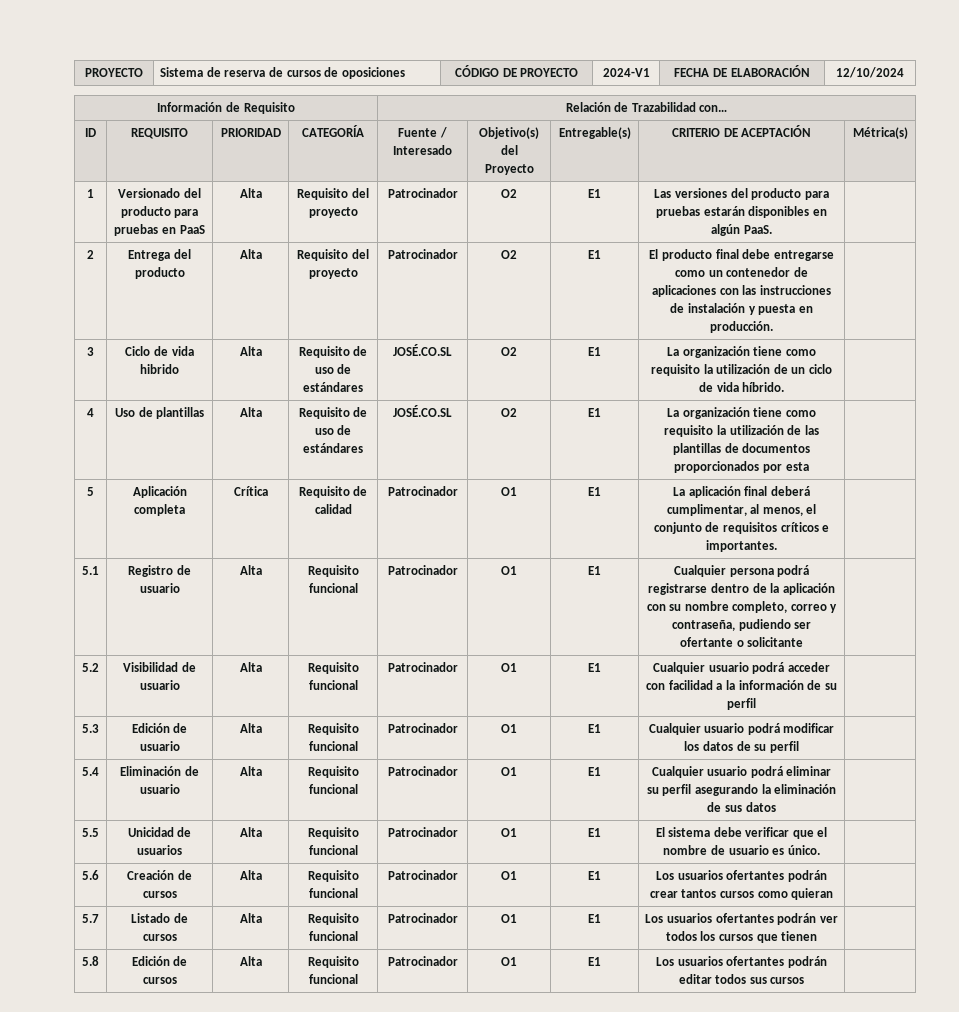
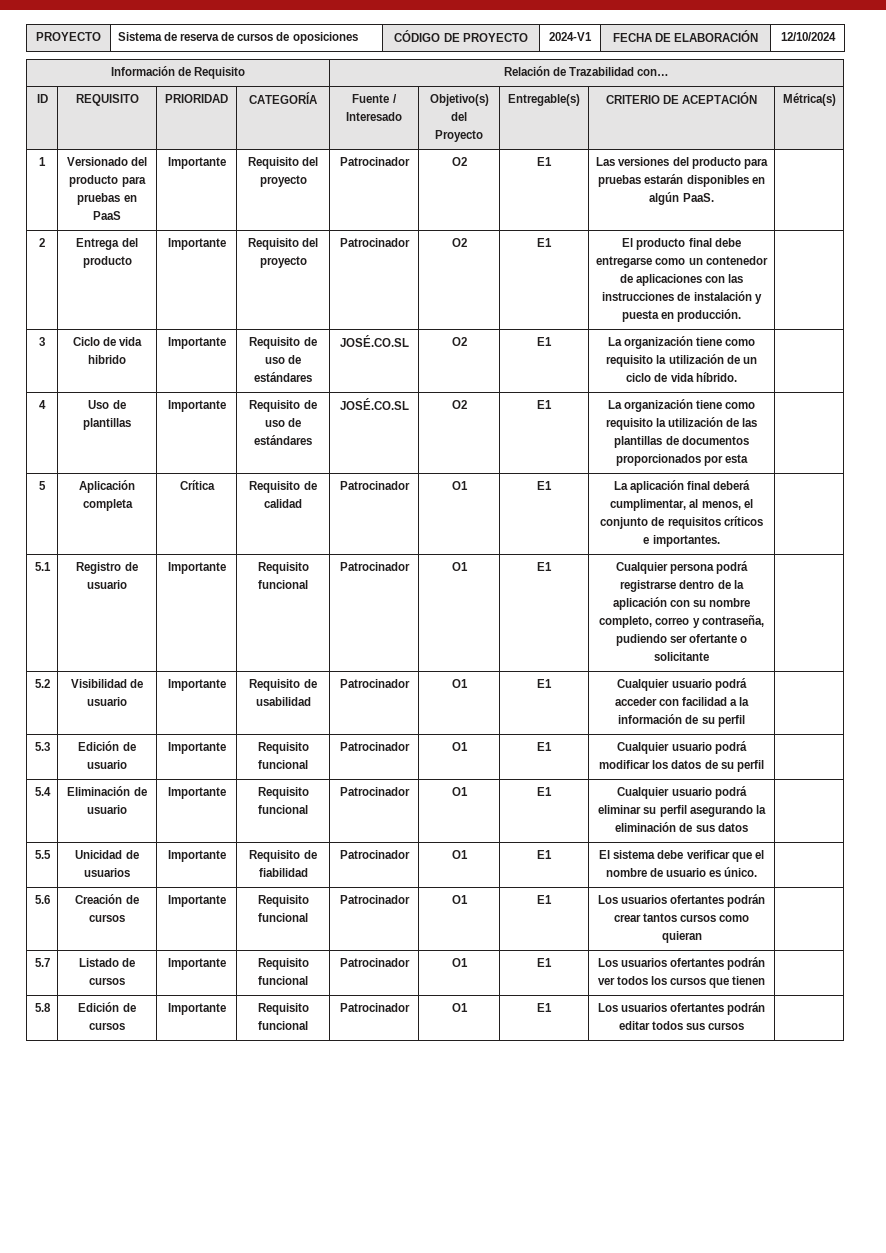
- 1 | Versionado del producto para pruebas en PaaS | Alta | Requisito del proyecto | Patrocinador | O2 | E1 | Las versiones del producto para pruebas estarán disponibles en algún PaaS. |
+ 1 | Versionado del producto para pruebas en PaaS | Importante | Requisito del proyecto | Patrocinador | O2 | E1 | Las versiones del producto para pruebas estarán disponibles en algún PaaS. |
- 2 | Entrega del producto | Alta | Requisito del proyecto | Patrocinador | O2 | E1 | El producto final debe entregarse como un contenedor de aplicaciones con las instrucciones de instalación y puesta en producción. |
+ 2 | Entrega del producto | Importante | Requisito del proyecto | Patrocinador | O2 | E1 | El producto final debe entregarse como un contenedor de aplicaciones con las instrucciones de instalación y puesta en producción. |
- 3 | Ciclo de vida hibrido | Alta | Requisito de uso de estándares | JOSÉ.CO.SL | O2 | E1 | La organización tiene como requisito la utilización de un ciclo de vida híbrido. |
+ 3 | Ciclo de vida hibrido | Importante | Requisito de uso de estándares | JOSÉ.CO.SL | O2 | E1 | La organización tiene como requisito la utilización de un ciclo de vida híbrido. |
- 4 | Uso de plantillas | Alta | Requisito de uso de estándares | JOSÉ.CO.SL | O2 | E1 | La organización tiene como requisito la utilización de las plantillas de documentos proporcionados por esta |
+ 4 | Uso de plantillas | Importante | Requisito de uso de estándares | JOSÉ.CO.SL | O2 | E1 | La organización tiene como requisito la utilización de las plantillas de documentos proporcionados por esta |
- 5.1 | Registro de usuario | Alta | Requisito funcional | Patrocinador | O1 | E1 | Cualquier persona podrá registrarse dentro de la aplicación con su nombre completo, correo y contraseña, pudiendo ser ofertante o solicitante |
+ 5.1 | Registro de usuario | Importante | Requisito funcional | Patrocinador | O1 | E1 | Cualquier persona podrá registrarse dentro de la aplicación con su nombre completo, correo y contraseña, pudiendo ser ofertante o solicitante |
- 5.2 | Visibilidad de usuario | Alta | Requisito funcional | Patrocinador | O1 | E1 | Cualquier usuario podrá acceder con facilidad a la información de su perfil |
+ 5.2 | Visibilidad de usuario | Importante | Requisito de usabilidad | Patrocinador | O1 | E1 | Cualquier usuario podrá acceder con facilidad a la información de su perfil |
- 5.3 | Edición de usuario | Alta | Requisito funcional | Patrocinador | O1 | E1 | Cualquier usuario podrá modificar los datos de su perfil |
+ 5.3 | Edición de usuario | Importante | Requisito funcional | Patrocinador | O1 | E1 | Cualquier usuario podrá modificar los datos de su perfil |
- 5.4 | Eliminación de usuario | Alta | Requisito funcional | Patrocinador | O1 | E1 | Cualquier usuario podrá eliminar su perfil asegurando la eliminación de sus datos |
+ 5.4 | Eliminación de usuario | Importante | Requisito funcional | Patrocinador | O1 | E1 | Cualquier usuario podrá eliminar su perfil asegurando la eliminación de sus datos |
- 5.5 | Unicidad de usuarios | Alta | Requisito funcional | Patrocinador | O1 | E1 | El sistema debe verificar que el nombre de usuario es único. |
+ 5.5 | Unicidad de usuarios | Importante | Requisito de fiabilidad | Patrocinador | O1 | E1 | El sistema debe verificar que el nombre de usuario es único. |
- 5.6 | Creación de cursos | Alta | Requisito funcional | Patrocinador | O1 | E1 | Los usuarios ofertantes podrán crear tantos cursos como quieran |
+ 5.6 | Creación de cursos | Importante | Requisito funcional | Patrocinador | O1 | E1 | Los usuarios ofertantes podrán crear tantos cursos como quieran |
- 5.7 | Listado de cursos | Alta | Requisito funcional | Patrocinador | O1 | E1 | Los usuarios ofertantes podrán ver todos los cursos que tienen |
+ 5.7 | Listado de cursos | Importante | Requisito funcional | Patrocinador | O1 | E1 | Los usuarios ofertantes podrán ver todos los cursos que tienen |
- 5.8 | Edición de cursos | Alta | Requisito funcional | Patrocinador | O1 | E1 | Los usuarios ofertantes podrán editar todos sus cursos |
+ 5.8 | Edición de cursos | Importante | Requisito funcional | Patrocinador | O1 | E1 | Los usuarios ofertantes podrán editar todos sus cursos |

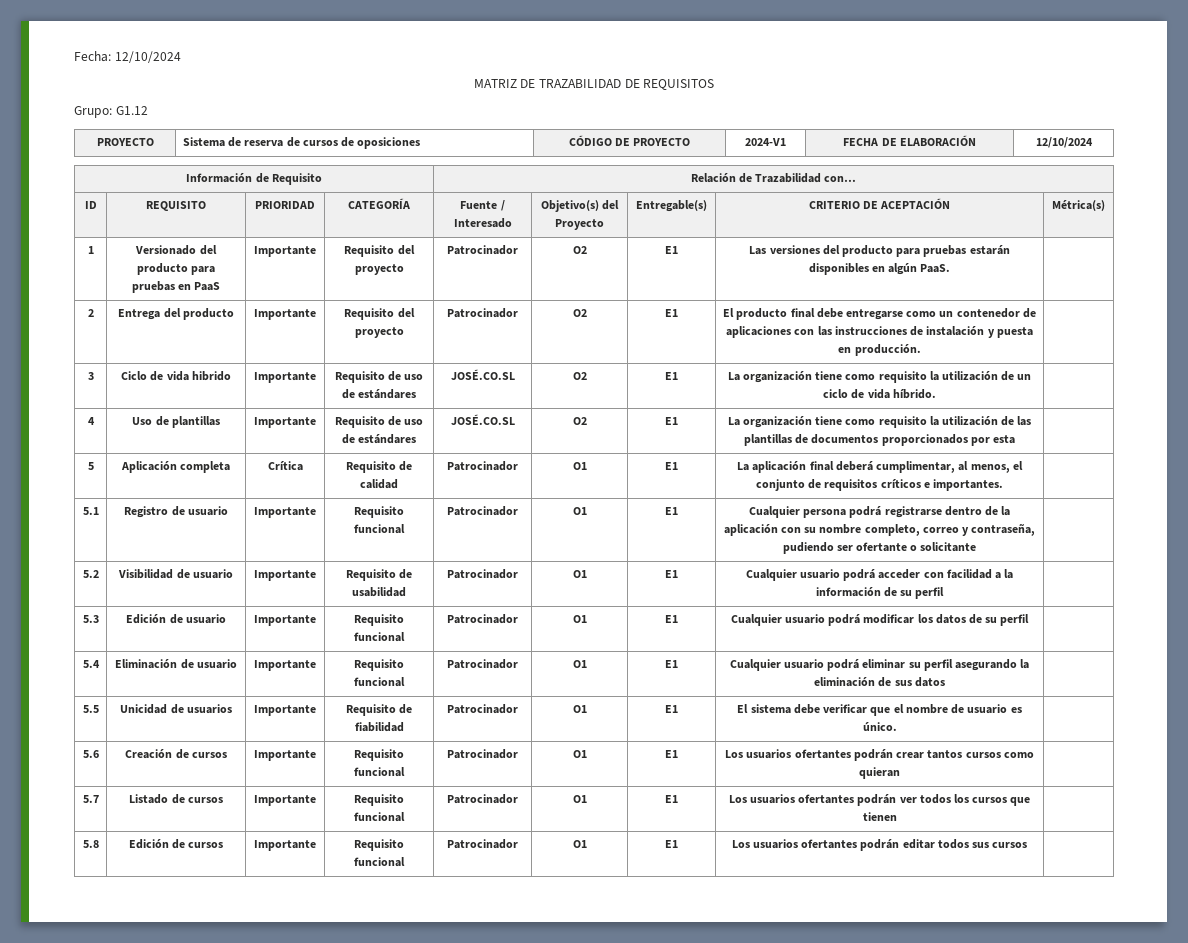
+ Fecha: 12/10/2024
+ MATRIZ DE TRAZABILIDAD DE REQUISITOS
+ Grupo: G1.12

